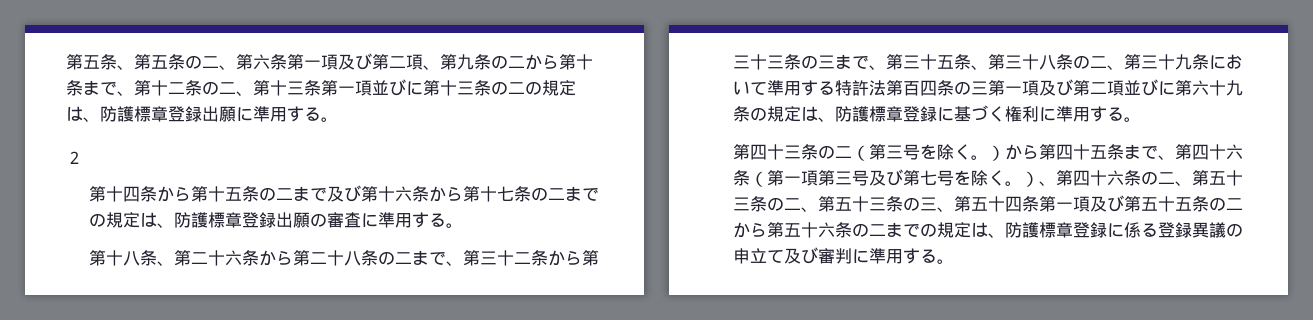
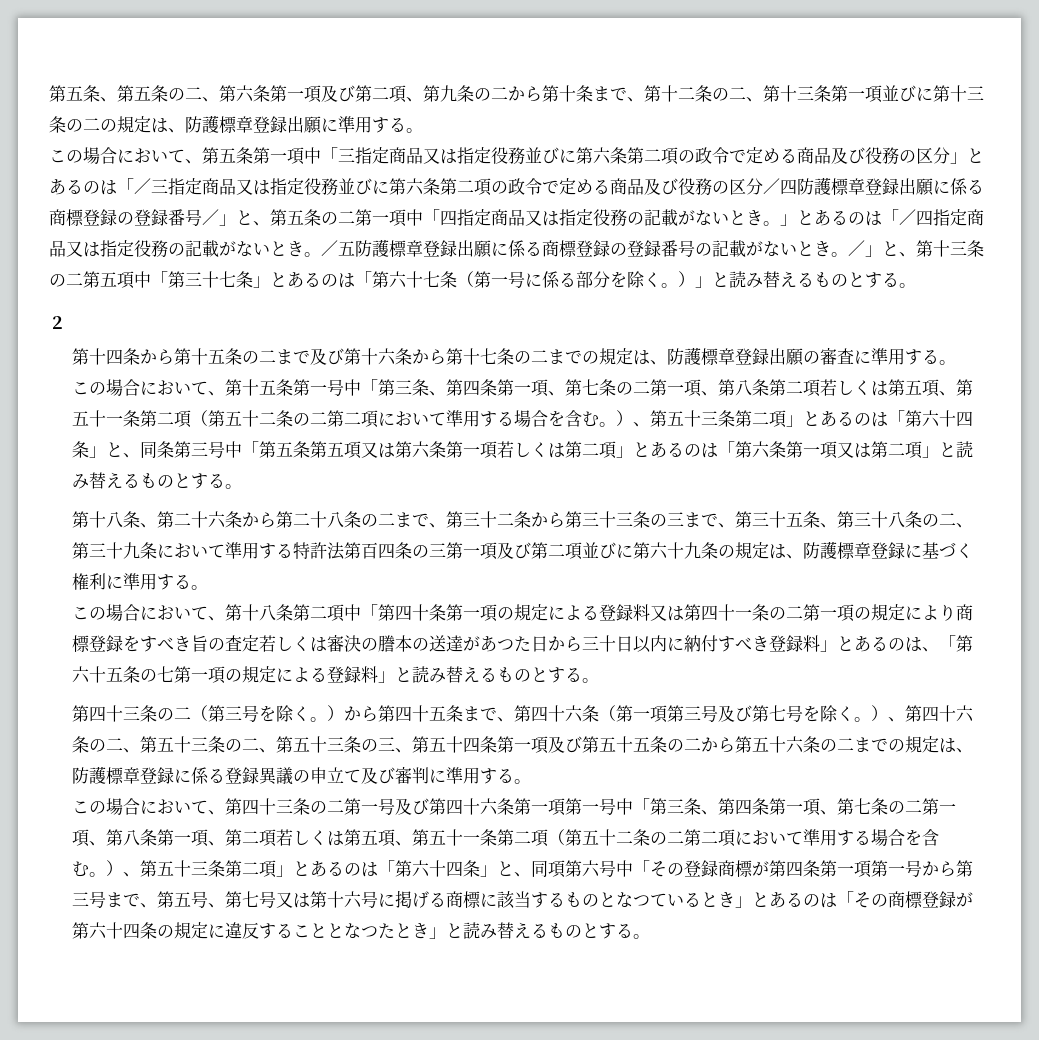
+ この場合において、第五条第一項中「三指定商品又は指定役務並びに第六条第二項の政令で定める商品及び役務の区分」とあるのは「／三指定商品又は指定役務並びに第六条第二項の政令で定める商品及び役務の区分／四防護標章登録出願に係る商標登録の登録番号／」と、第五条の二第一項中「四指定商品又は指定役務の記載がないとき。」とあるのは「／四指定商品又は指定役務の記載がないとき。／五防護標章登録出願に係る商標登録の登録番号の記載がないとき。／」と、第十三条の二第五項中「第三十七条」とあるのは「第六十七条（第一号に係る部分を除く。）」と読み替えるものとする。
+ この場合において、第十五条第一号中「第三条、第四条第一項、第七条の二第一項、第八条第二項若しくは第五項、第五十一条第二項（第五十二条の二第二項において準用する場合を含む。）、第五十三条第二項」とあるのは「第六十四条」と、同条第三号中「第五条第五項又は第六条第一項若しくは第二項」とあるのは「第六条第一項又は第二項」と読み替えるものとする。
+ この場合において、第十八条第二項中「第四十条第一項の規定による登録料又は第四十一条の二第一項の規定により商標登録をすべき旨の査定若しくは審決の謄本の送達があつた日から三十日以内に納付すべき登録料」とあるのは、「第六十五条の七第一項の規定による登録料」と読み替えるものとする。
+ この場合において、第四十三条の二第一号及び第四十六条第一項第一号中「第三条、第四条第一項、第七条の二第一項、第八条第一項、第二項若しくは第五項、第五十一条第二項（第五十二条の二第二項において準用する場合を含む。）、第五十三条第二項」とあるのは「第六十四条」と、同項第六号中「その登録商標が第四条第一項第一号から第三号まで、第五号、第七号又は第十六号に掲げる商標に該当するものとなつているとき」とあるのは「その商標登録が第六十四条の規定に違反することとなつたとき」と読み替えるものとする。

